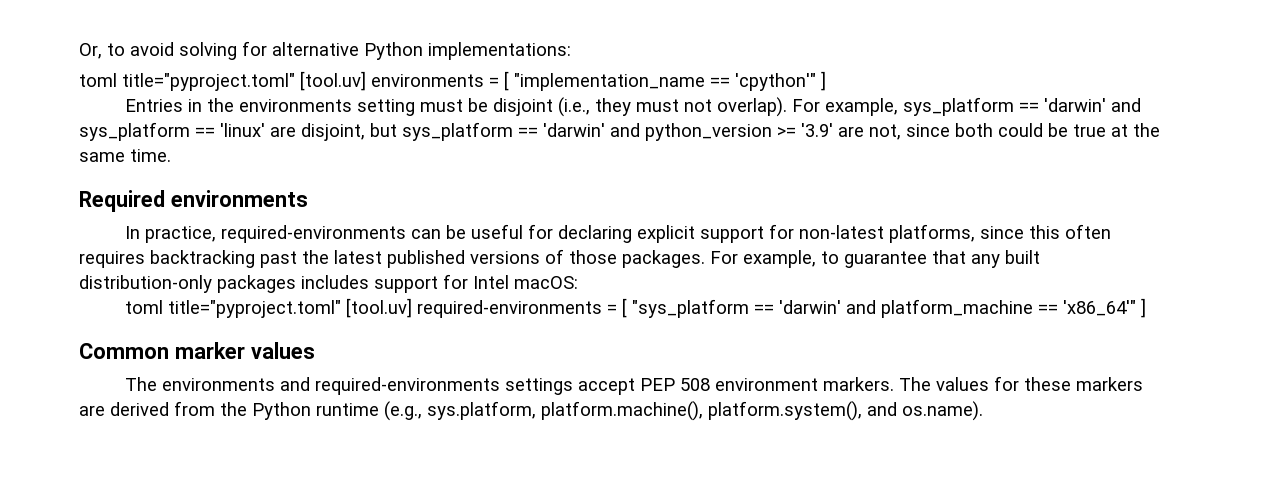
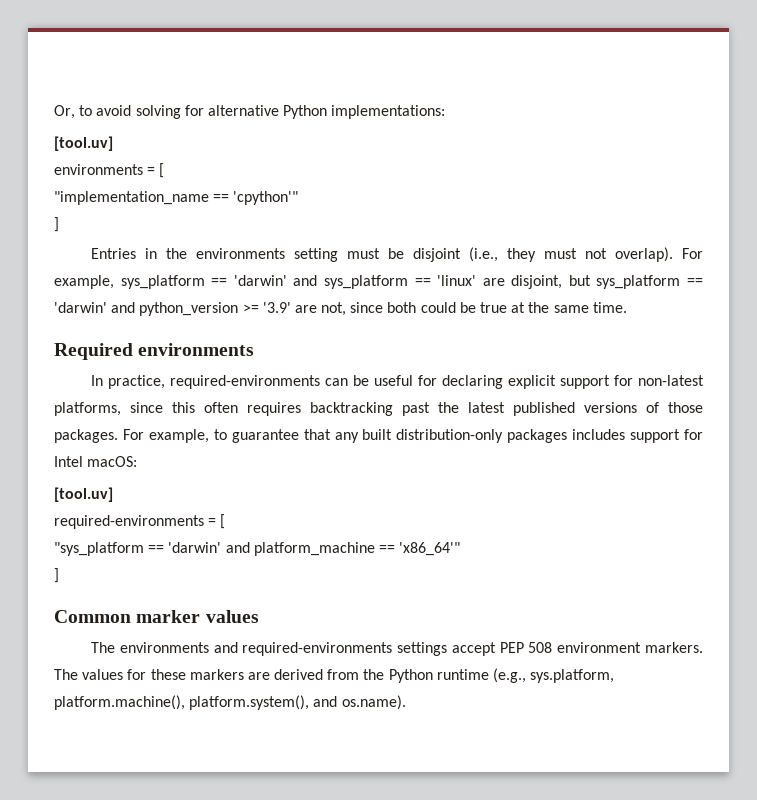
  Or, to avoid solving for alternative Python implementations:
- toml title="pyproject.toml" [tool.uv] environments = [ "implementation_name == 'cpython'" ]
+ [tool.uv]
+ environments = [
+ "implementation_name == 'cpython'"
+ ]
  For example, to guarantee that any built distribution-only packages includes support for Intel macOS:
- toml title="pyproject.toml" [tool.uv] required-environments = [ "sys_platform == 'darwin' and platform_machine == 'x86_64'" ]
+ [tool.uv]
+ required-environments = [
+ "sys_platform == 'darwin' and platform_machine == 'x86_64'"
+ ]

